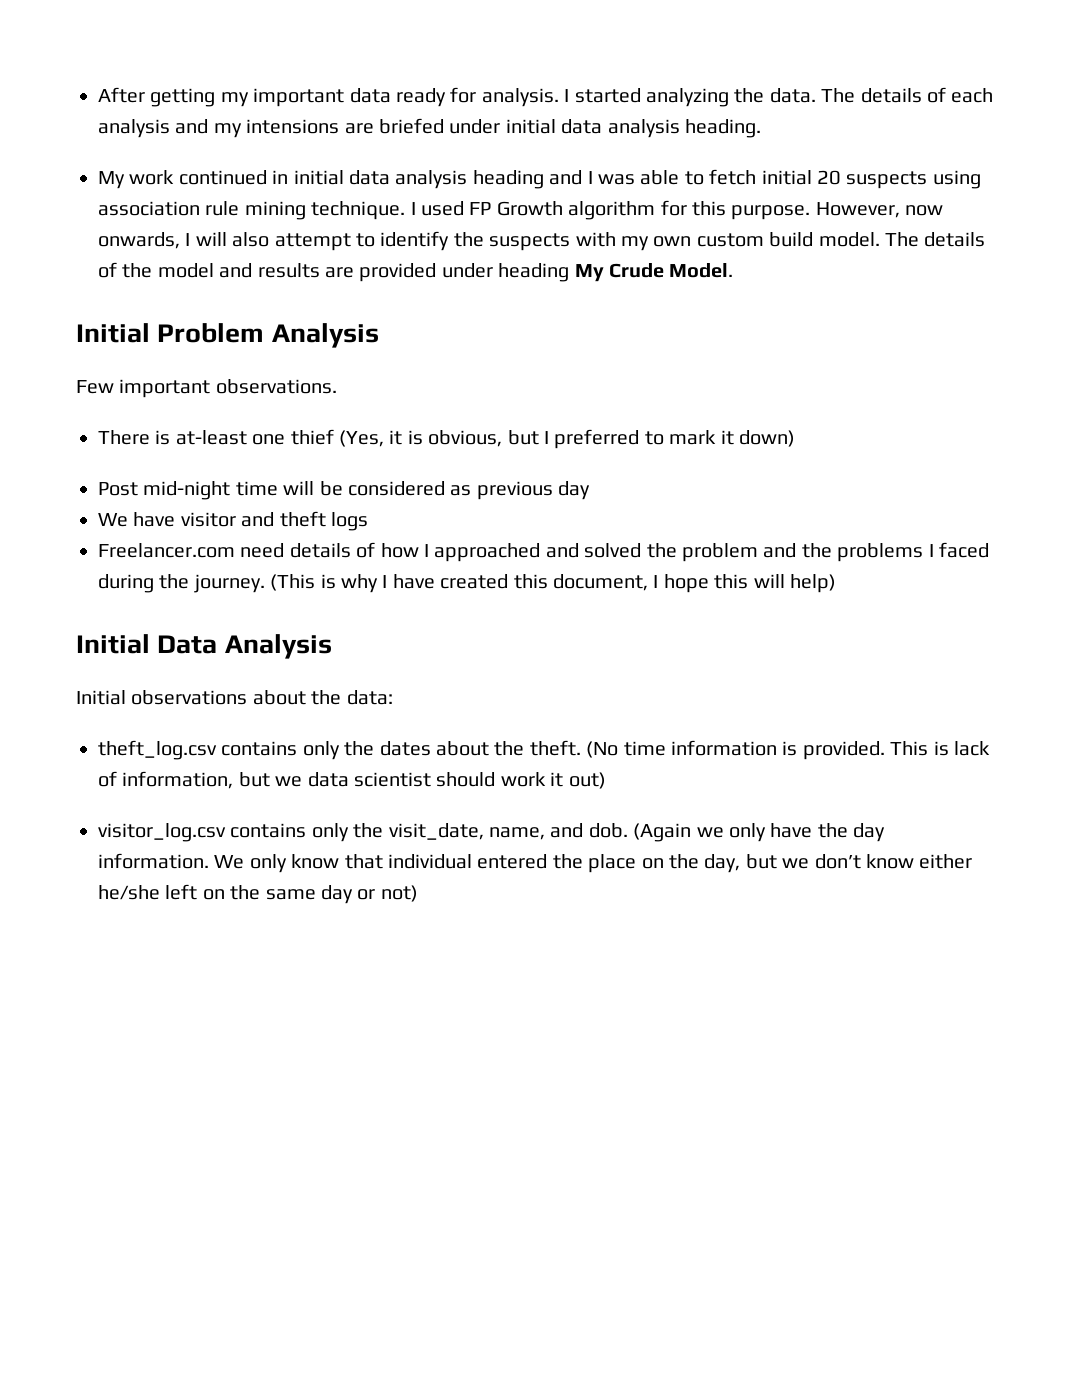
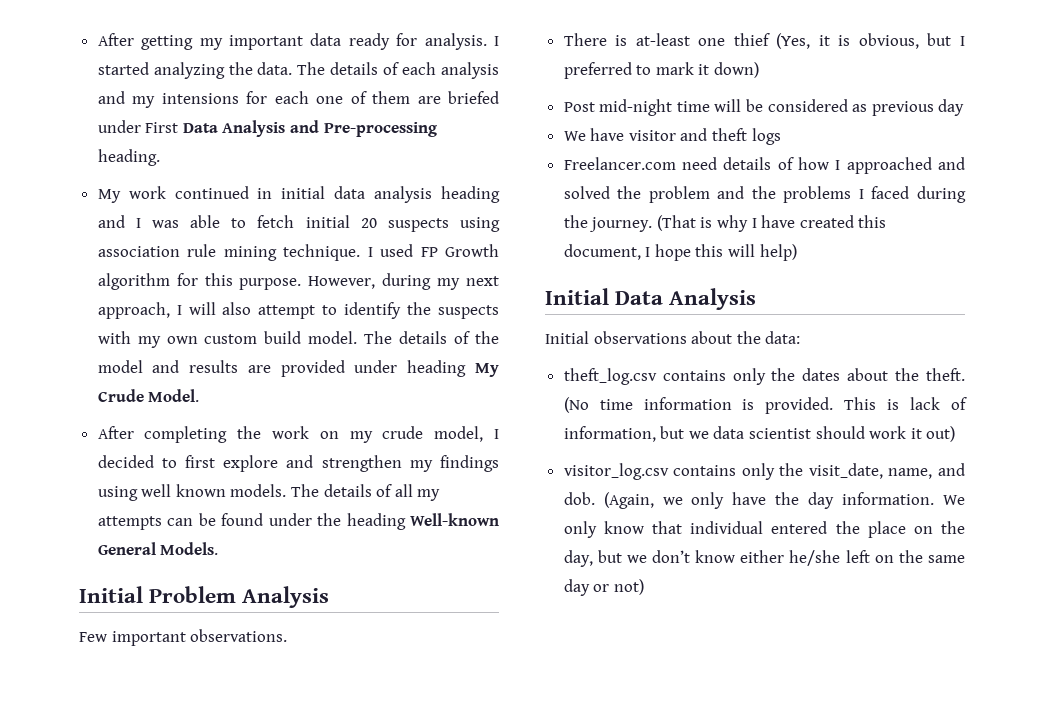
- The details of each analysis and my intensions are briefed under initial data analysis heading.
+ The details of each analysis and my intensions for each one of them are briefed under First Data Analysis and Pre-processing heading.
- However, now onwards, I will also attempt to identify the suspects with my own custom build model.
+ However, during my next approach, I will also attempt to identify the suspects with my own custom build model.
+ After completing the work on my crude model, I decided to first explore and strengthen my findings using well known models. The details of all my attempts can be found under the heading Well-known General Models.
- (This is why I have created this document, I hope this will help)
+ (That is why I have created this document, I hope this will help)
- (Again we only have the day information.
+ (Again, we only have the day information.

